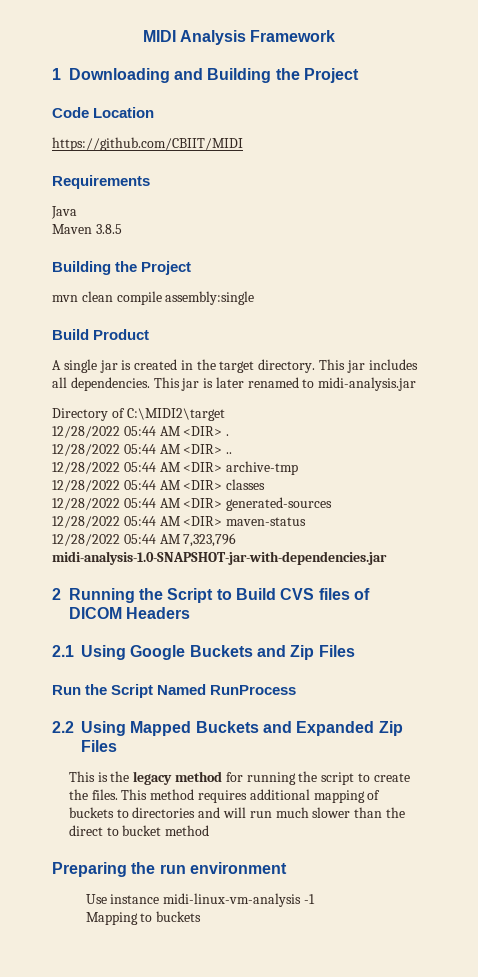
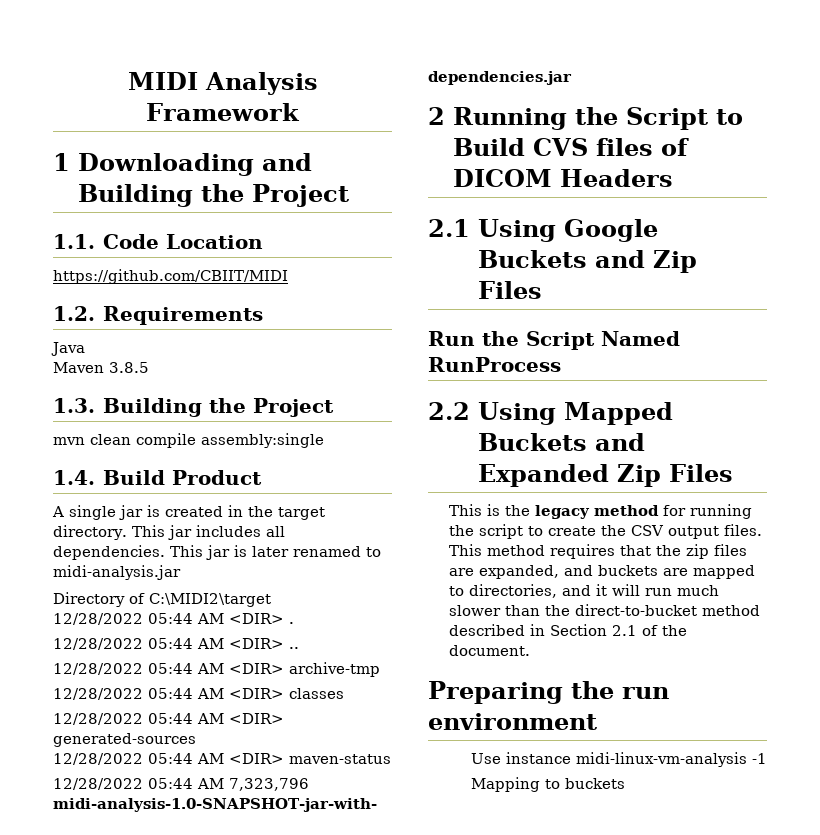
- Code Location
+ 1.1. Code Location
- Requirements
+ 1.2. Requirements
  Maven 3.8.5
- Building the Project
+ 1.3. Building the Project
- Build Product
+ 1.4. Build Product
- This is the legacy method for running the script to create the files.
+ This is the legacy method for running the script to create the CSV output files.
- This method requires additional mapping of buckets to directories and will run much slower than the direct to bucket method
+ This method requires that the zip files are expanded, and buckets are mapped to directories, and it will run much slower than the direct-to-bucket method described in Section 2.1 of the document.

